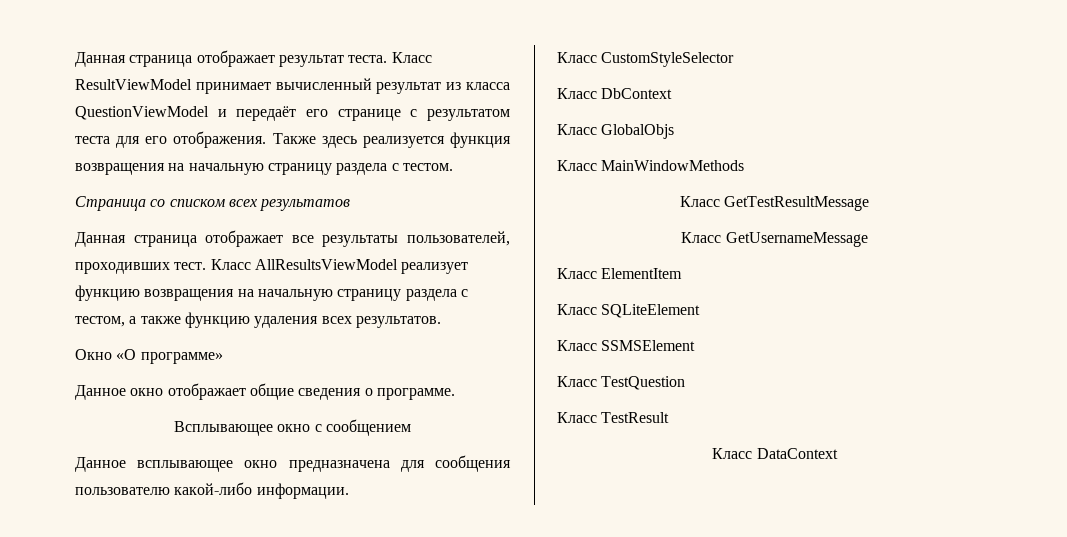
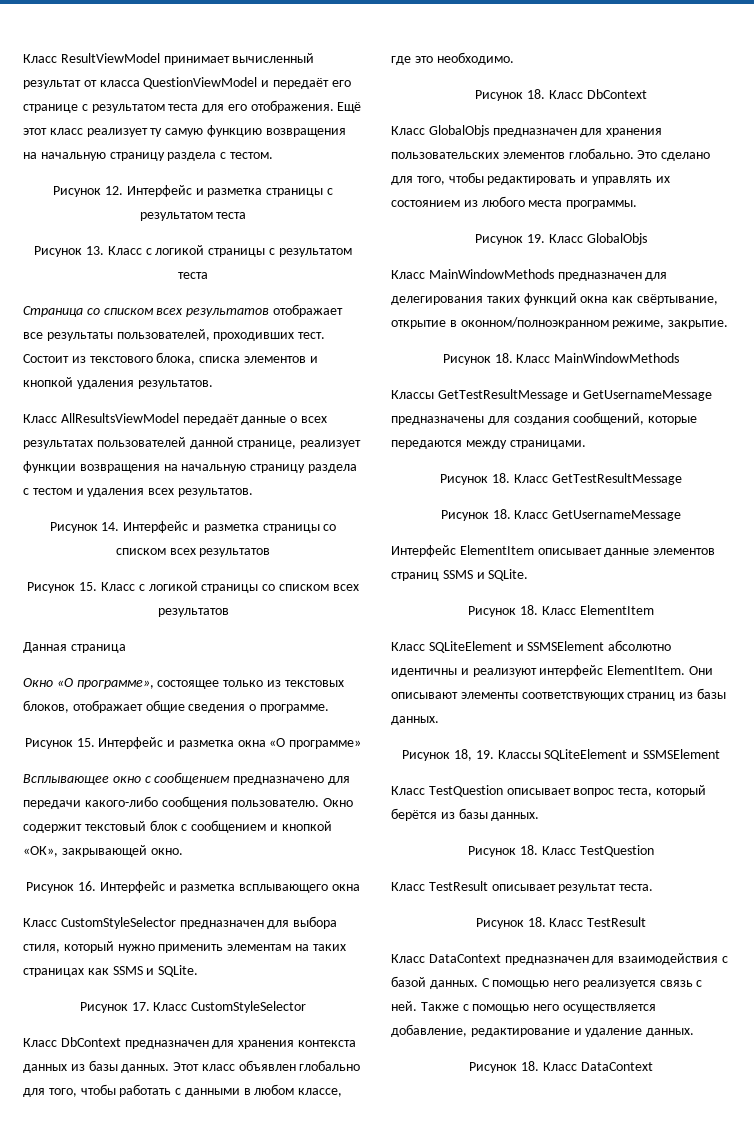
- Данная страница отображает результат теста. Класс ResultViewModel принимает вычисленный результат из класса QuestionViewModel и передаёт его странице с результатом теста для его отображения.
+ Класс ResultViewModel принимает вычисленный результат от класса QuestionViewModel и передаёт его странице с результатом теста для его отображения.
- Также здесь реализуется функция возвращения на начальную страницу раздела с тестом.
+ Ещё этот класс реализует ту самую функцию возвращения на начальную страницу раздела с тестом.
+ Рисунок 12. Интерфейс и разметка страницы с результатом теста
+ Рисунок 13. Класс с логикой страницы с результатом теста
- Страница со списком всех результатов
- Данная страница отображает все результаты пользователей, проходивших тест. Класс AllResultsViewModel реализует функцию возвращения на начальную страницу раздела с тестом, а также функцию удаления всех результатов.
- Окно «О программе»
- Данное окно отображает общие сведения о программе.
+ Страница со списком всех результатов отображает все результаты пользователей, проходивших тест. Состоит из текстового блока, списка элементов и кнопкой удаления результатов.
+ Класс AllResultsViewModel передаёт данные о всех результатах пользователей данной странице, реализует функции возвращения на начальную страницу раздела с тестом и удаления всех результатов.
+ Рисунок 14. Интерфейс и разметка страницы со списком всех результатов
+ Рисунок 15. Класс с логикой страницы со списком всех результатов
+ Данная страница
+ Окно «О программе», состоящее только из текстовых блоков, отображает общие сведения о программе.
- Всплывающее окно с сообщением
- Данное всплывающее окно предназначена для сообщения пользователю какой-либо информации.
- Класс CustomStyleSelector
- Класс DbContext
- Класс GlobalObjs
- Класс MainWindowMethods
- Класс GetTestResultMessage
+ Рисунок 15. Интерфейс и разметка окна «О программе»
+ Всплывающее окно с сообщением предназначено для передачи какого-либо сообщения пользователю. Окно содержит текстовый блок с сообщением и кнопкой «ОК», закрывающей окно.
+ Рисунок 16. Интерфейс и разметка всплывающего окна
+ Класс CustomStyleSelector предназначен для выбора стиля, который нужно применить элементам на таких страницах как SSMS и SQLite.
+ Рисунок 17. Класс CustomStyleSelector
+ Класс DbContext предназначен для хранения контекста данных из базы данных. Этот класс объявлен глобально для того, чтобы работать с данными в любом классе, где это необходимо.
+ Рисунок 18. Класс DbContext
+ Класс GlobalObjs предназначен для хранения пользовательских элементов глобально. Это сделано для того, чтобы редактировать и управлять их состоянием из любого места программы.
+ Рисунок 19. Класс GlobalObjs
+ Класс MainWindowMethods предназначен для делегирования таких функций окна как свёртывание, открытие в оконном/полноэкранном режиме, закрытие.
+ Рисунок 18. Класс MainWindowMethods
+ Классы GetTestResultMessage и GetUsernameMessage предназначены для создания сообщений, которые передаются между страницами.
+ Рисунок 18. Класс GetTestResultMessage
- Класс GetUsernameMessage
+ Рисунок 18. Класс GetUsernameMessage
- Класс ElementItem
- Класс SQLiteElement
- Класс SSMSElement
- Класс TestQuestion
- Класс TestResult
- Класс DataContext
+ Интерфейс ElementItem описывает данные элементов страниц SSMS и SQLite.
+ Рисунок 18. Класс ElementItem
+ Класс SQLiteElement и SSMSElement абсолютно идентичны и реализуют интерфейс ElementItem. Они описывают элементы соответствующих страниц из базы данных.
+ Рисунок 18, 19. Классы SQLiteElement и SSMSElement
+ Класс TestQuestion описывает вопрос теста, который берётся из базы данных.
+ Рисунок 18. Класс TestQuestion
+ Класс TestResult описывает результат теста.
+ Рисунок 18. Класс TestResult
+ Класс DataContext предназначен для взаимодействия с базой данных. С помощью него реализуется связь с ней. Также с помощью него осуществляется добавление, редактирование и удаление данных.
+ Рисунок 18. Класс DataContext

